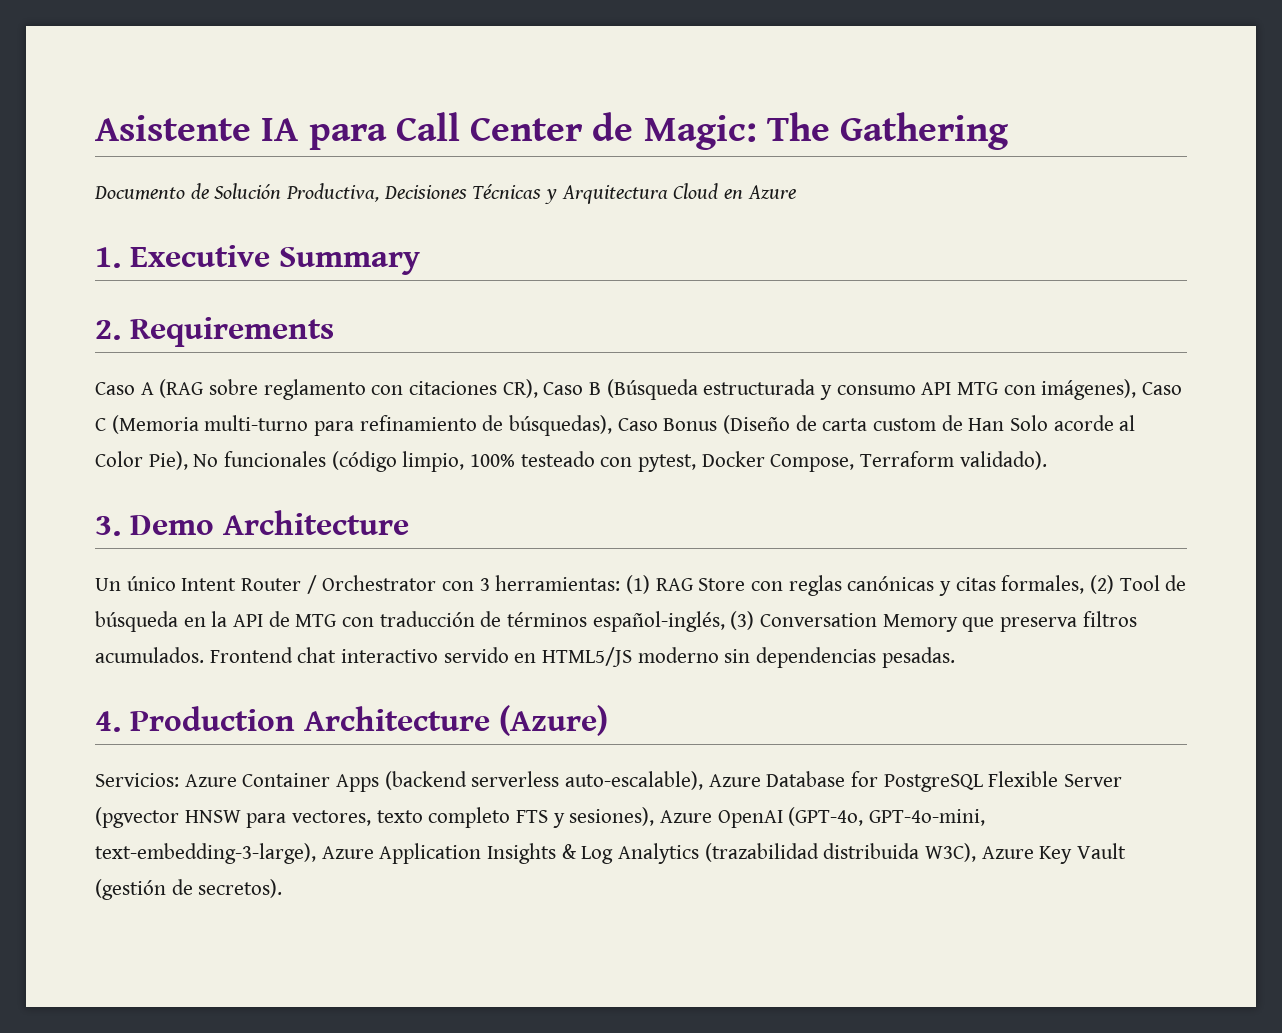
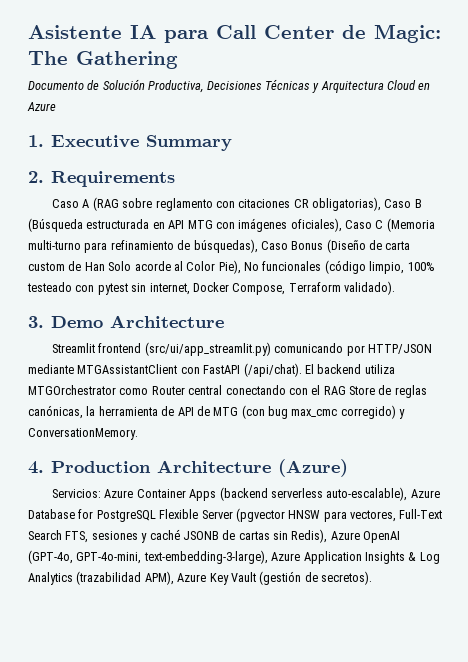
- Caso A (RAG sobre reglamento con citaciones CR), Caso B (Búsqueda estructurada y consumo API MTG con imágenes), Caso C (Memoria multi-turno para refinamiento de búsquedas), Caso Bonus (Diseño de carta custom de Han Solo acorde al Color Pie), No funcionales (código limpio, 100% testeado con pytest, Docker Compose, Terraform validado).
+ Caso A (RAG sobre reglamento con citaciones CR obligatorias), Caso B (Búsqueda estructurada en API MTG con imágenes oficiales), Caso C (Memoria multi-turno para refinamiento de búsquedas), Caso Bonus (Diseño de carta custom de Han Solo acorde al Color Pie), No funcionales (código limpio, 100% testeado con pytest sin internet, Docker Compose, Terraform validado).
- Un único Intent Router / Orchestrator con 3 herramientas: (1) RAG Store con reglas canónicas y citas formales, (2) Tool de búsqueda en la API de MTG con traducción de términos español-inglés, (3) Conversation Memory que preserva filtros acumulados. Frontend chat interactivo servido en HTML5/JS moderno sin dependencias pesadas.
+ Streamlit frontend (src/ui/app_streamlit.py) comunicando por HTTP/JSON mediante MTGAssistantClient con FastAPI (/api/chat). El backend utiliza MTGOrchestrator como Router central conectando con el RAG Store de reglas canónicas, la herramienta de API de MTG (con bug max_cmc corregido) y ConversationMemory.
- Servicios: Azure Container Apps (backend serverless auto-escalable), Azure Database for PostgreSQL Flexible Server (pgvector HNSW para vectores, texto completo FTS y sesiones), Azure OpenAI (GPT-4o, GPT-4o-mini, text-embedding-3-large), Azure Application Insights & Log Analytics (trazabilidad distribuida W3C), Azure Key Vault (gestión de secretos).
+ Servicios: Azure Container Apps (backend serverless auto-escalable), Azure Database for PostgreSQL Flexible Server (pgvector HNSW para vectores, Full-Text Search FTS, sesiones y caché JSONB de cartas sin Redis), Azure OpenAI (GPT-4o, GPT-4o-mini, text-embedding-3-large), Azure Application Insights & Log Analytics (trazabilidad APM), Azure Key Vault (gestión de secretos).

